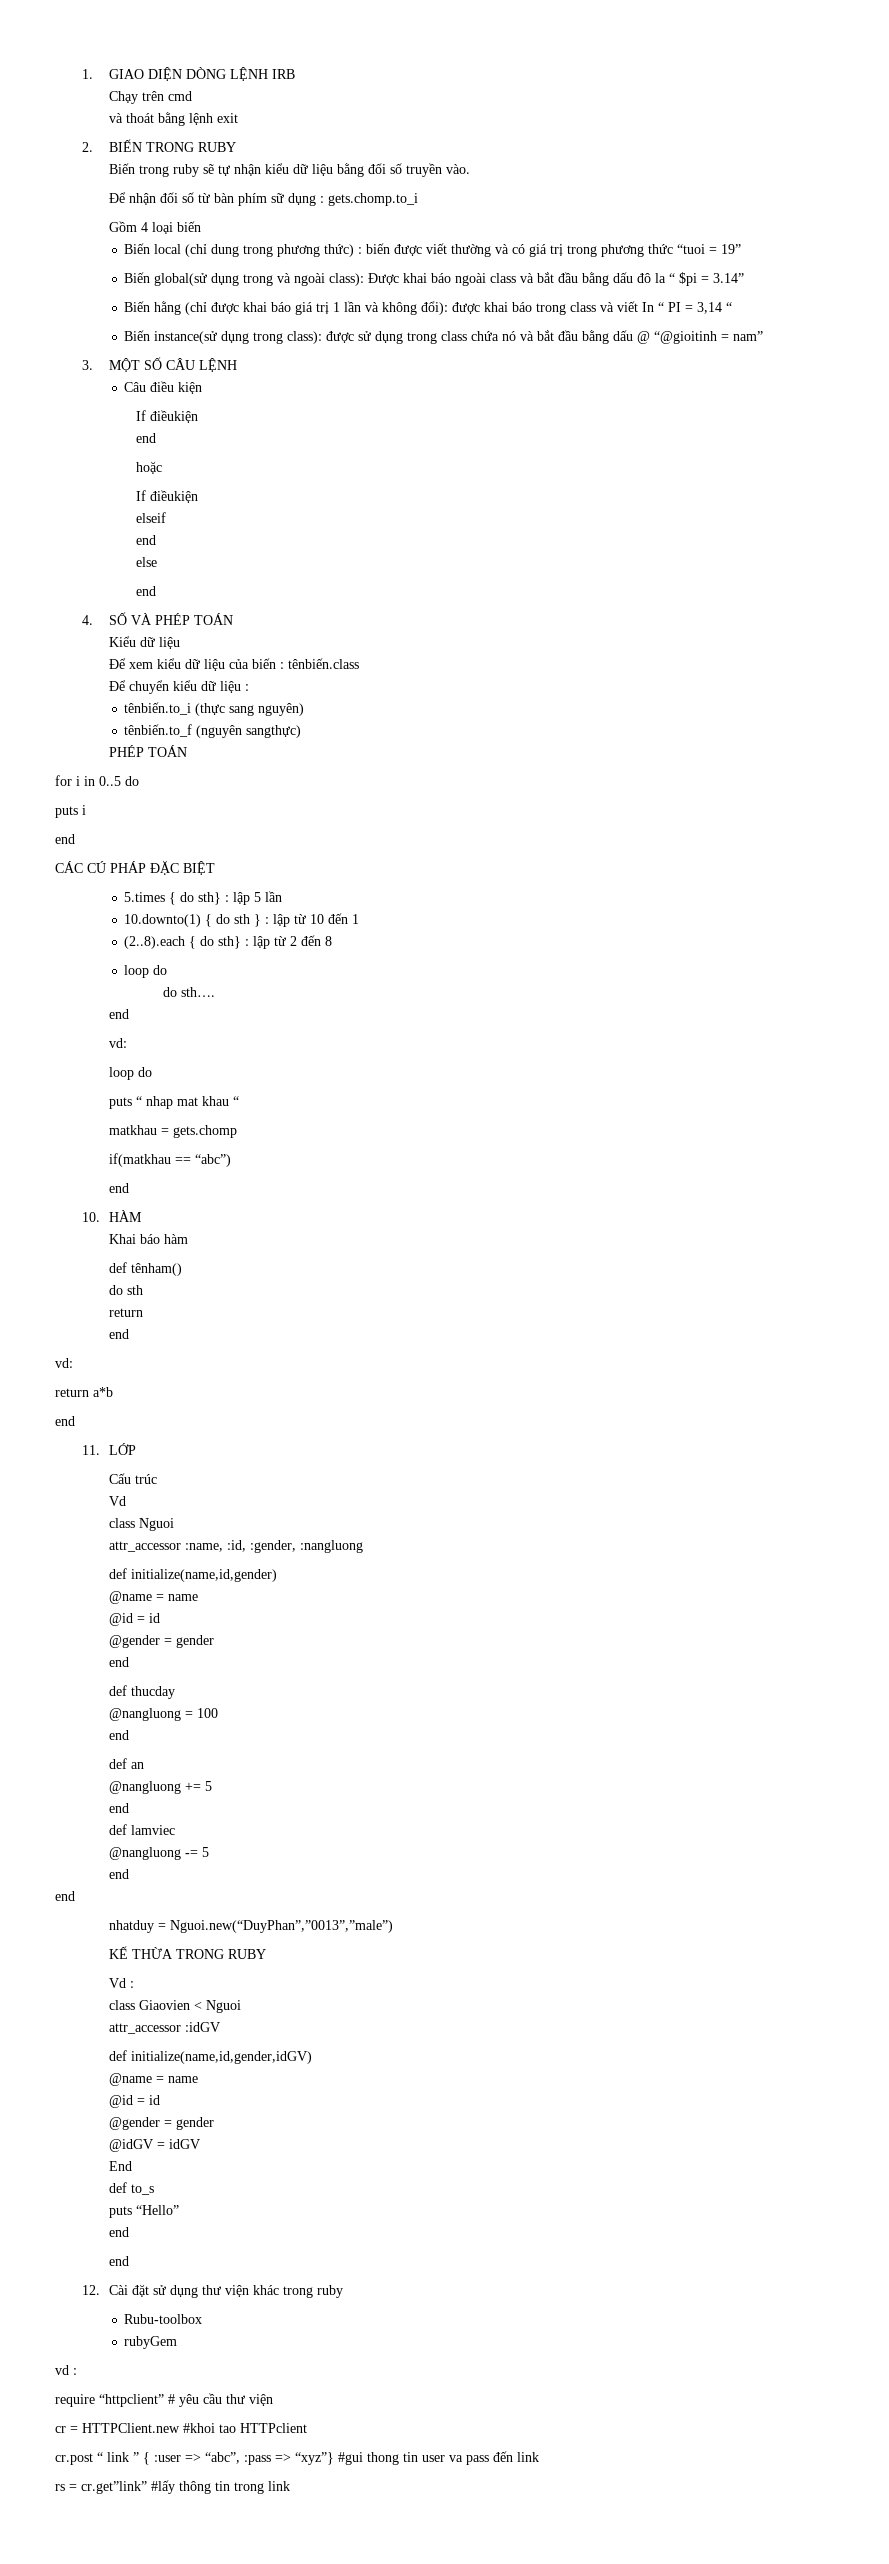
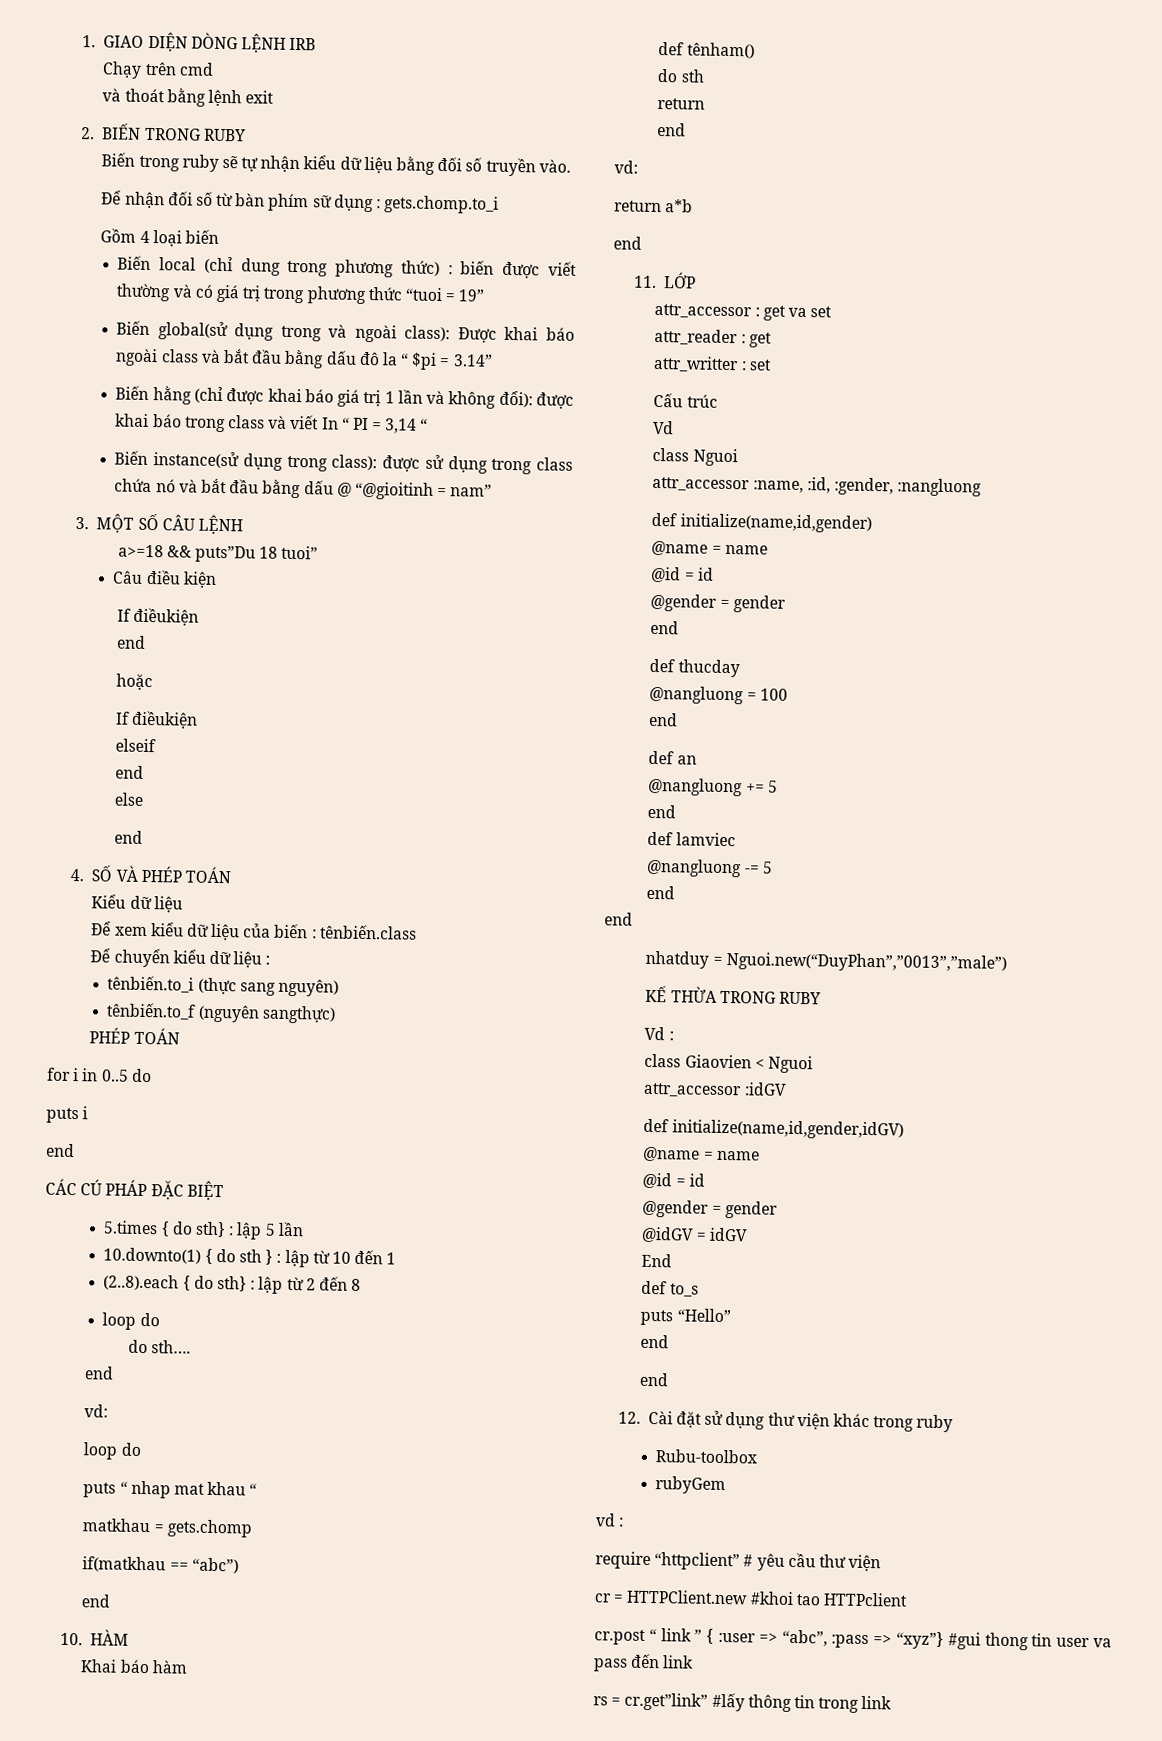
+ a>=18 && puts”Du 18 tuoi”
+ attr_accessor : get va set
+ attr_reader : get
+ attr_writter : set

